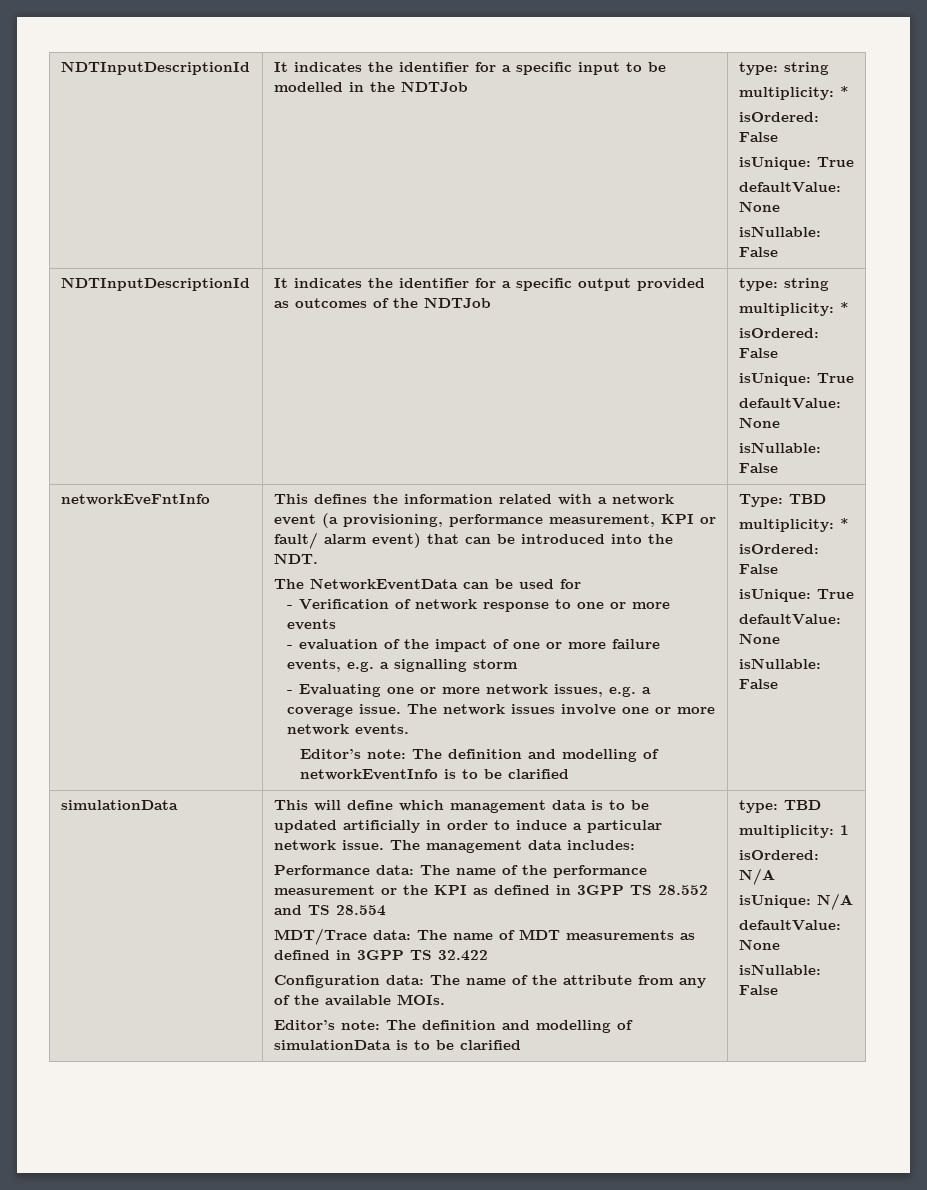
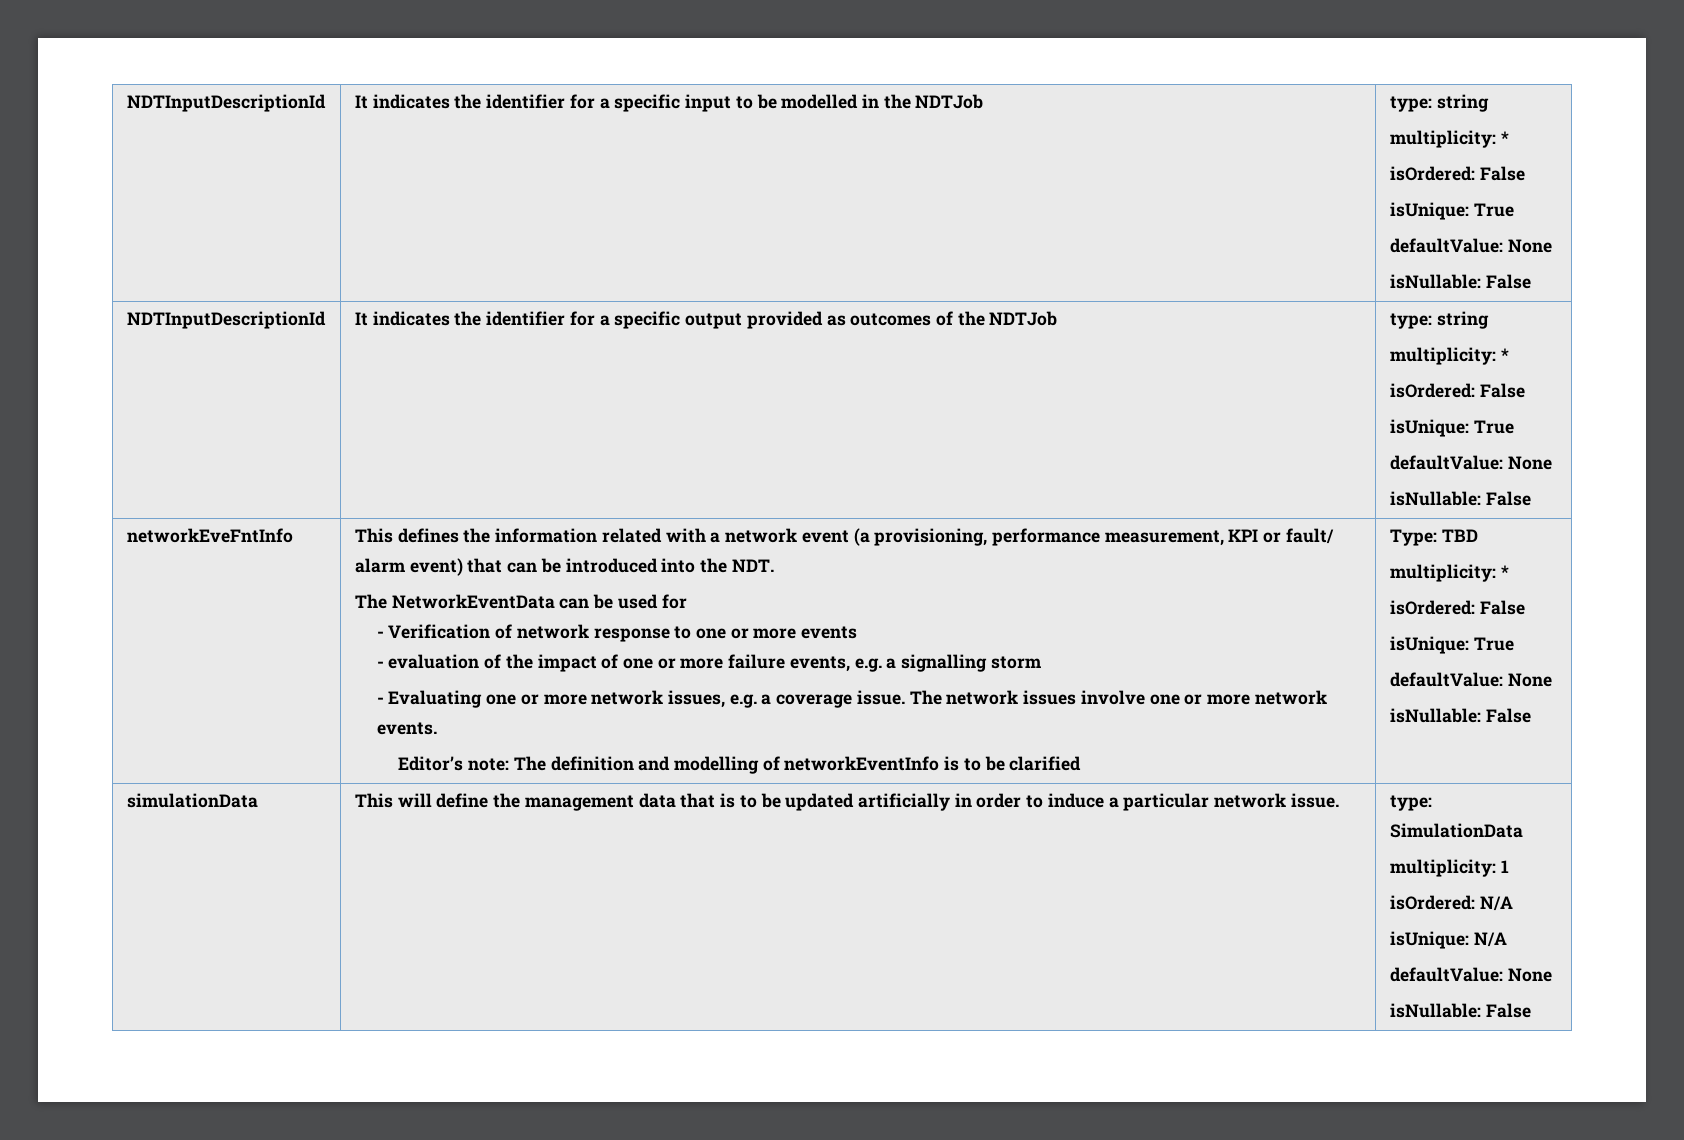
- This will define which management data is to be updated artificially in order to induce a particular network issue. The management data includes:
- Performance data: The name of the performance measurement or the KPI as defined in 3GPP TS 28.552 and TS 28.554
- MDT/Trace data: The name of MDT measurements as defined in 3GPP TS 32.422
- Configuration data: The name of the attribute from any of the available MOIs.
- Editor’s note: The definition and modelling of simulationData is to be clarified | type: TBD
+ This will define the management data that is to be updated artificially in order to induce a particular network issue. | type: SimulationData

